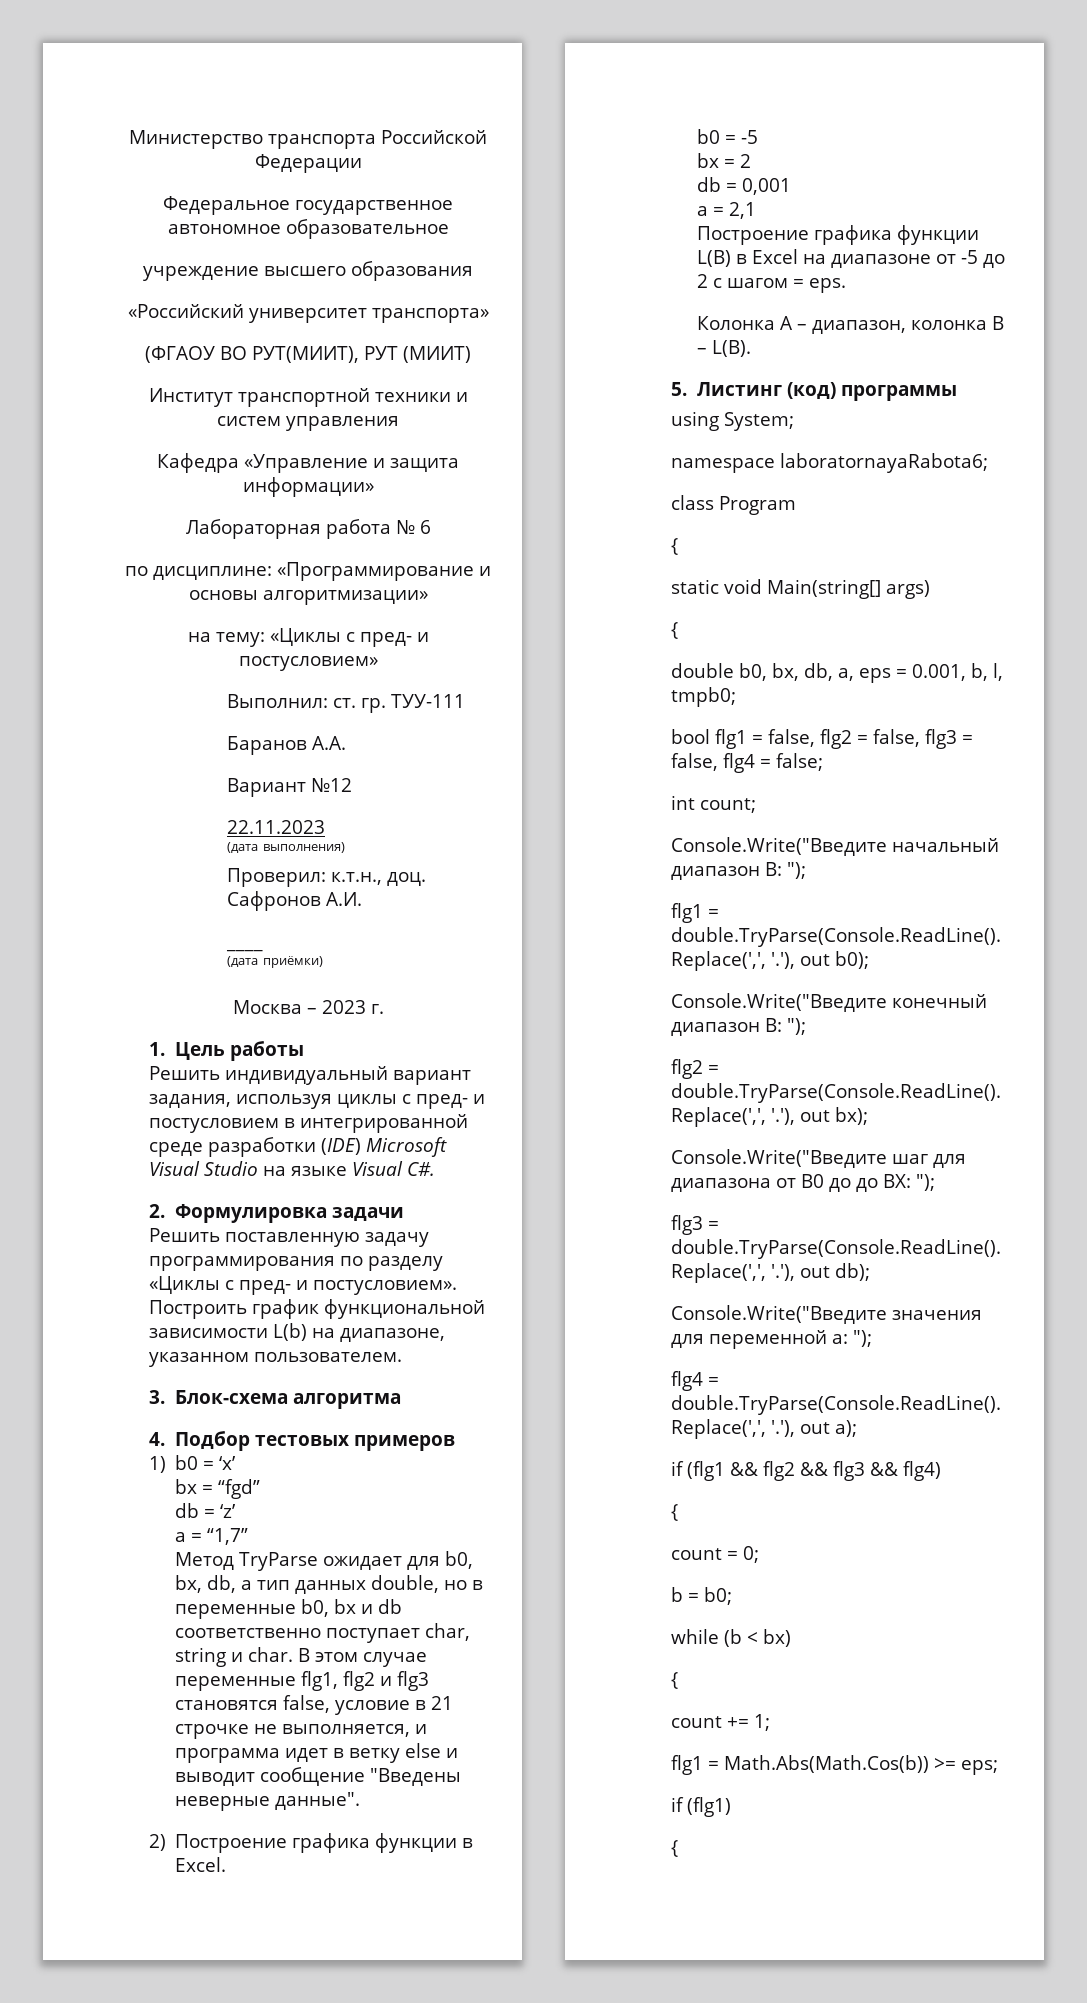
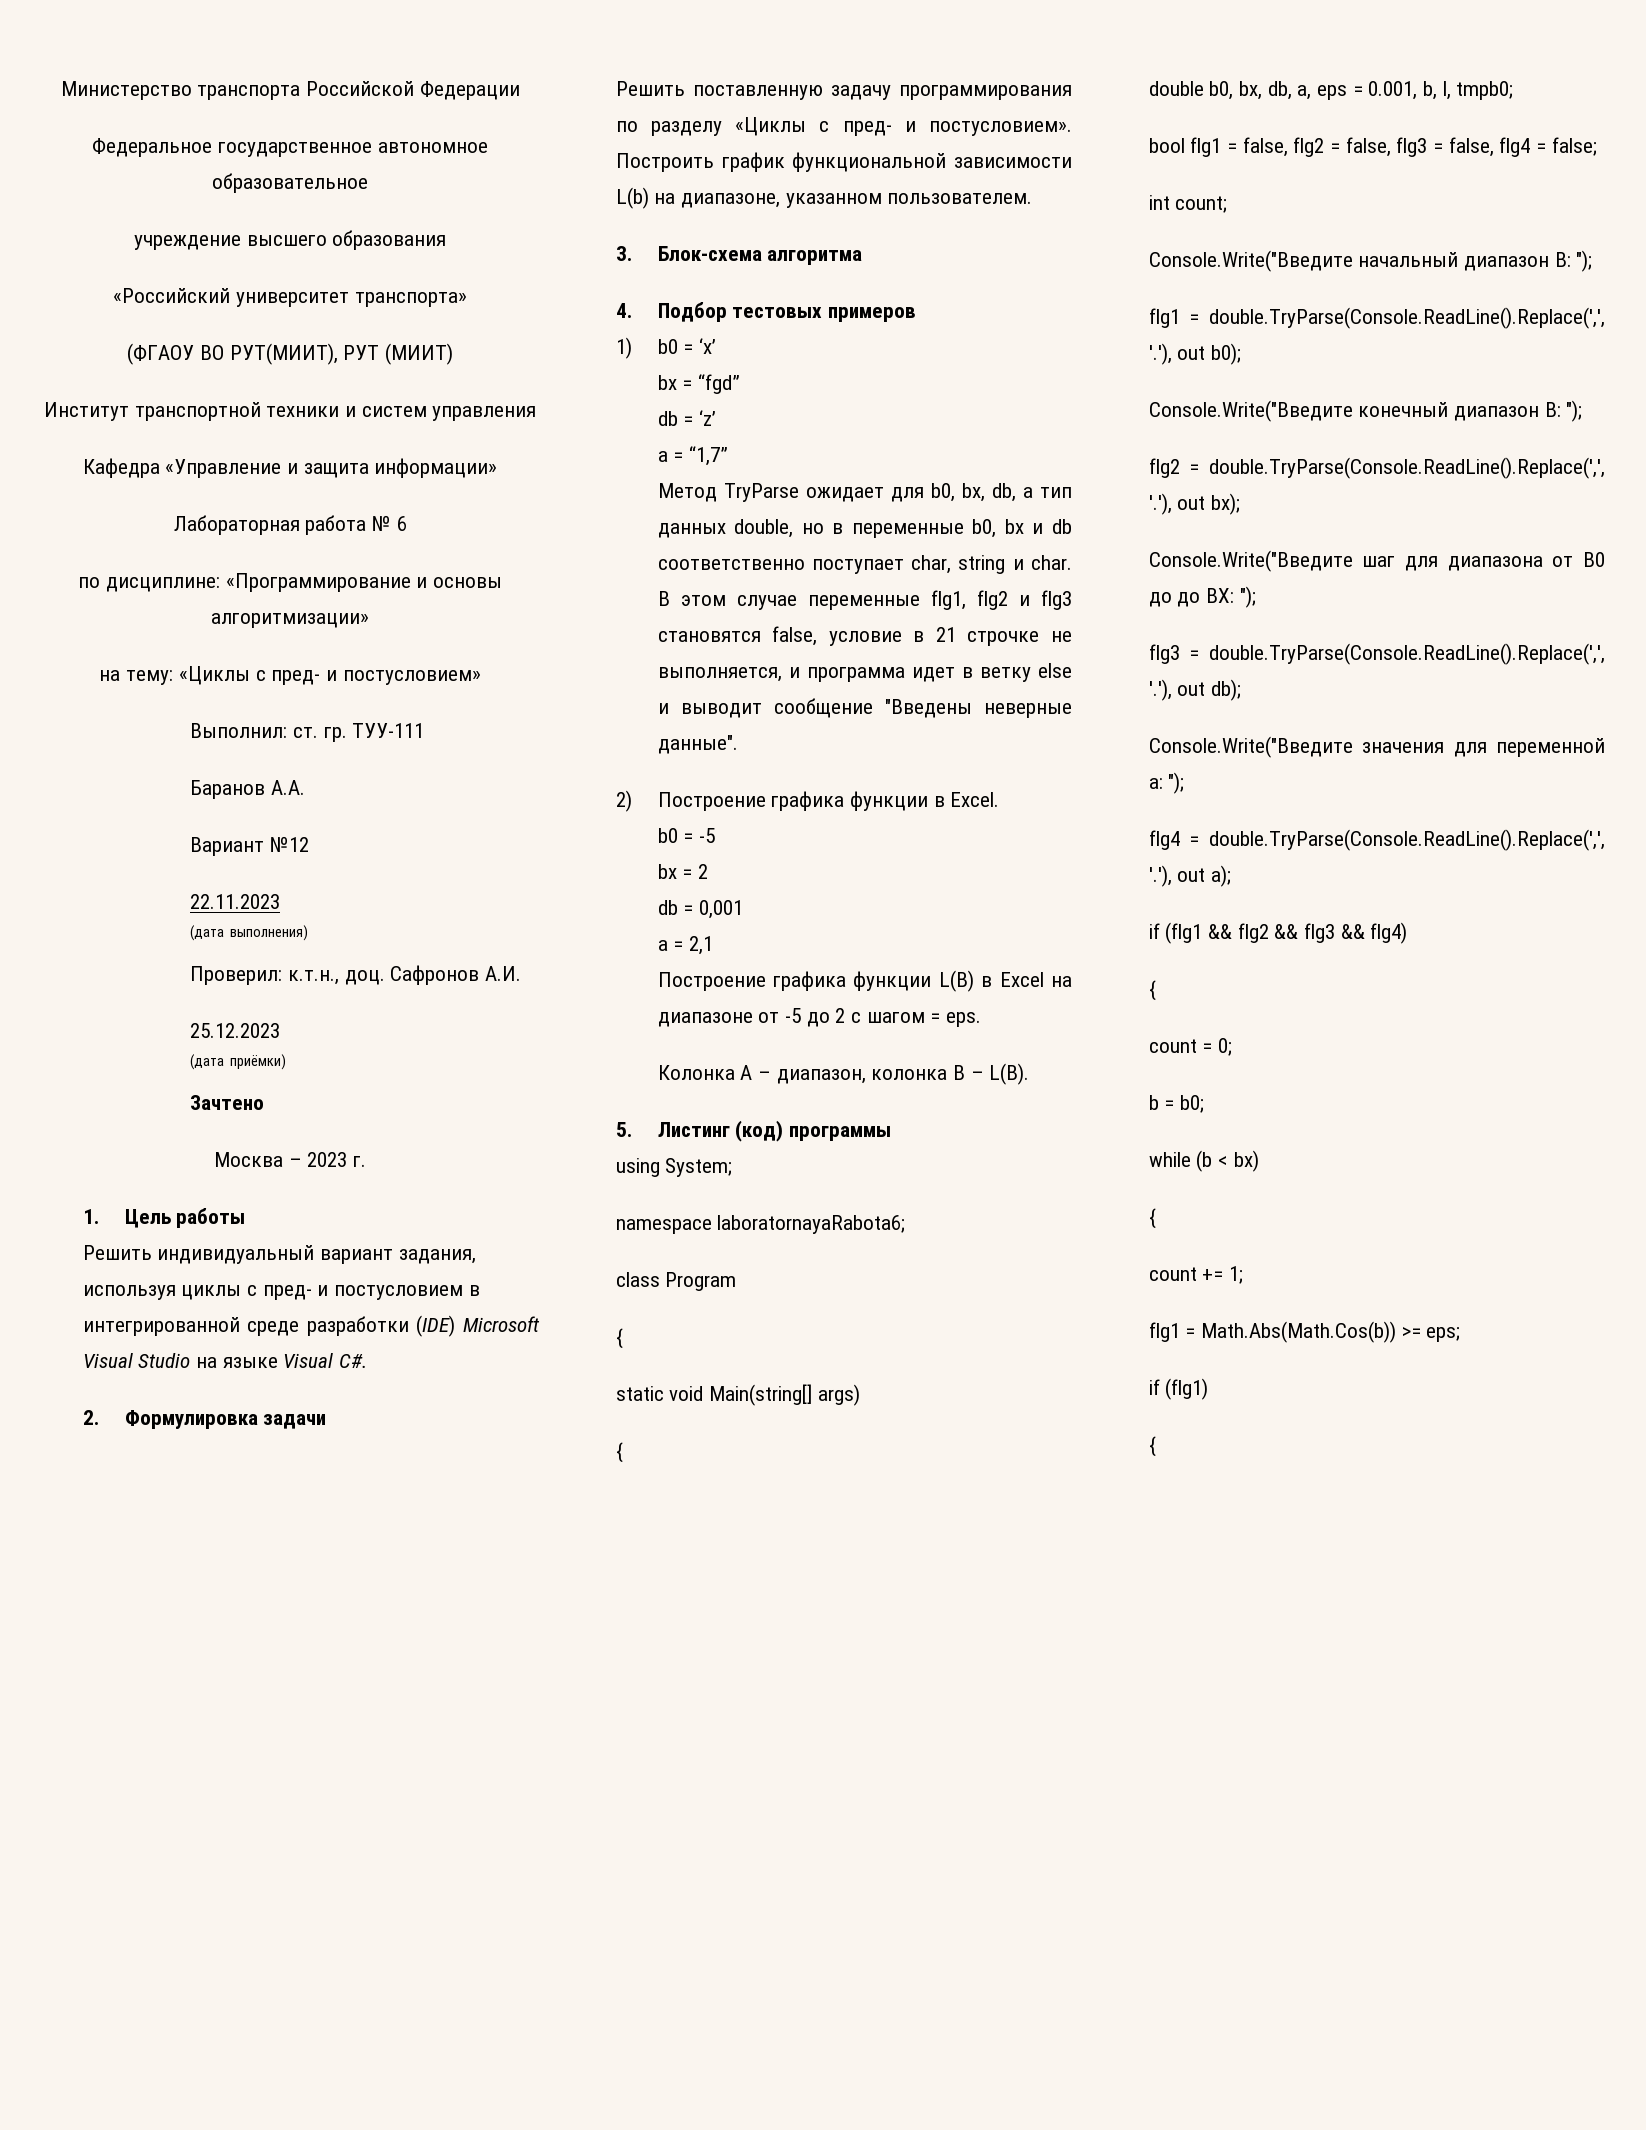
- ____
+ 25.12.2023
+ Зачтено

